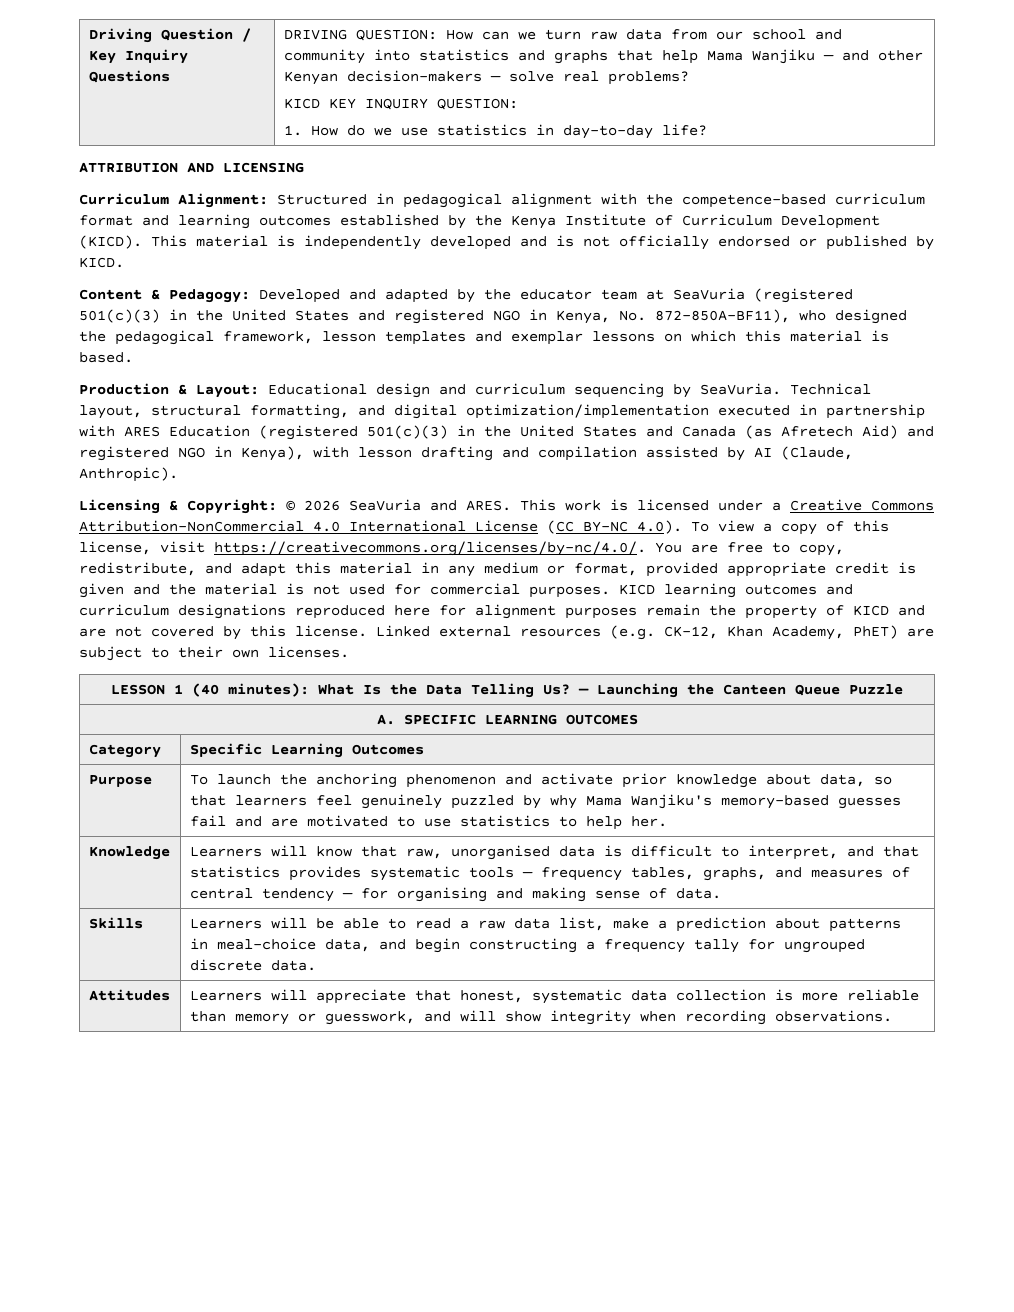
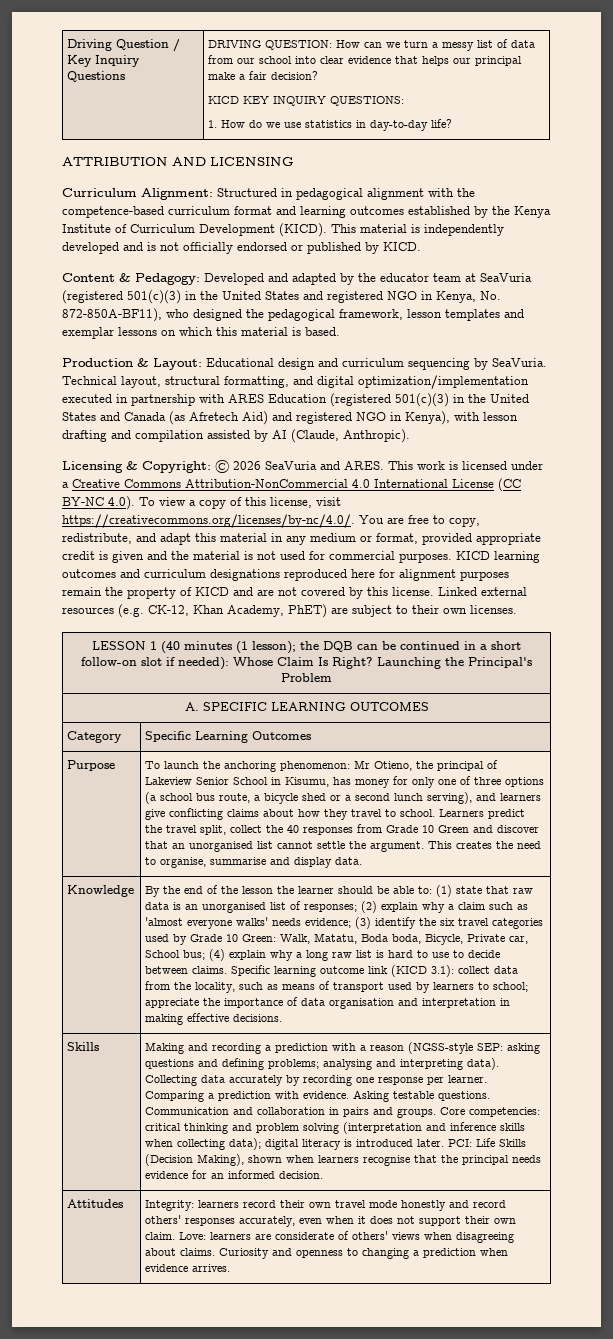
- DRIVING QUESTION: How can we turn raw data from our school and community into statistics and graphs that help Mama Wanjiku — and other Kenyan decision-makers — solve real problems?
+ DRIVING QUESTION: How can we turn a messy list of data from our school into clear evidence that helps our principal make a fair decision?
- KICD KEY INQUIRY QUESTION:
+ KICD KEY INQUIRY QUESTIONS:
- LESSON 1 (40 minutes): What Is the Data Telling Us? — Launching the Canteen Queue Puzzle
+ LESSON 1 (40 minutes (1 lesson); the DQB can be continued in a short follow-on slot if needed): Whose Claim Is Right? Launching the Principal's Problem
- To launch the anchoring phenomenon and activate prior knowledge about data, so that learners feel genuinely puzzled by why Mama Wanjiku's memory-based guesses fail and are motivated to use statistics to help her.
- Knowledge | Learners will know that raw, unorganised data is difficult to interpret, and that statistics provides systematic tools — frequency tables, graphs, and measures of central tendency — for organising and making sense of data.
- Skills | Learners will be able to read a raw data list, make a prediction about patterns in meal-choice data, and begin constructing a frequency tally for ungrouped discrete data.
- Attitudes | Learners will appreciate that honest, systematic data collection is more reliable than memory or guesswork, and will show integrity when recording observations.
+ To launch the anchoring phenomenon: Mr Otieno, the principal of Lakeview Senior School in Kisumu, has money for only one of three options (a school bus route, a bicycle shed or a second lunch serving), and learners give conflicting claims about how they travel to school. Learners predict the travel split, collect the 40 responses from Grade 10 Green and discover that an unorganised list cannot settle the argument. This creates the need to organise, summarise and display data.
+ Knowledge | By the end of the lesson the learner should be able to: (1) state that raw data is an unorganised list of responses; (2) explain why a claim such as 'almost everyone walks' needs evidence; (3) identify the six travel categories used by Grade 10 Green: Walk, Matatu, Boda boda, Bicycle, Private car, School bus; (4) explain why a long raw list is hard to use to decide between claims. Specific learning outcome link (KICD 3.1): collect data from the locality, such as means of transport used by learners to school; appreciate the importance of data organisation and interpretation in making effective decisions.
+ Skills | Making and recording a prediction with a reason (NGSS-style SEP: asking questions and defining problems; analysing and interpreting data). Collecting data accurately by recording one response per learner. Comparing a prediction with evidence. Asking testable questions. Communication and collaboration in pairs and groups. Core competencies: critical thinking and problem solving (interpretation and inference skills when collecting data); digital literacy is introduced later. PCI: Life Skills (Decision Making), shown when learners recognise that the principal needs evidence for an informed decision.
+ Attitudes | Integrity: learners record their own travel mode honestly and record others' responses accurately, even when it does not support their own claim. Love: learners are considerate of others' views when disagreeing about claims. Curiosity and openness to changing a prediction when evidence arrives.

